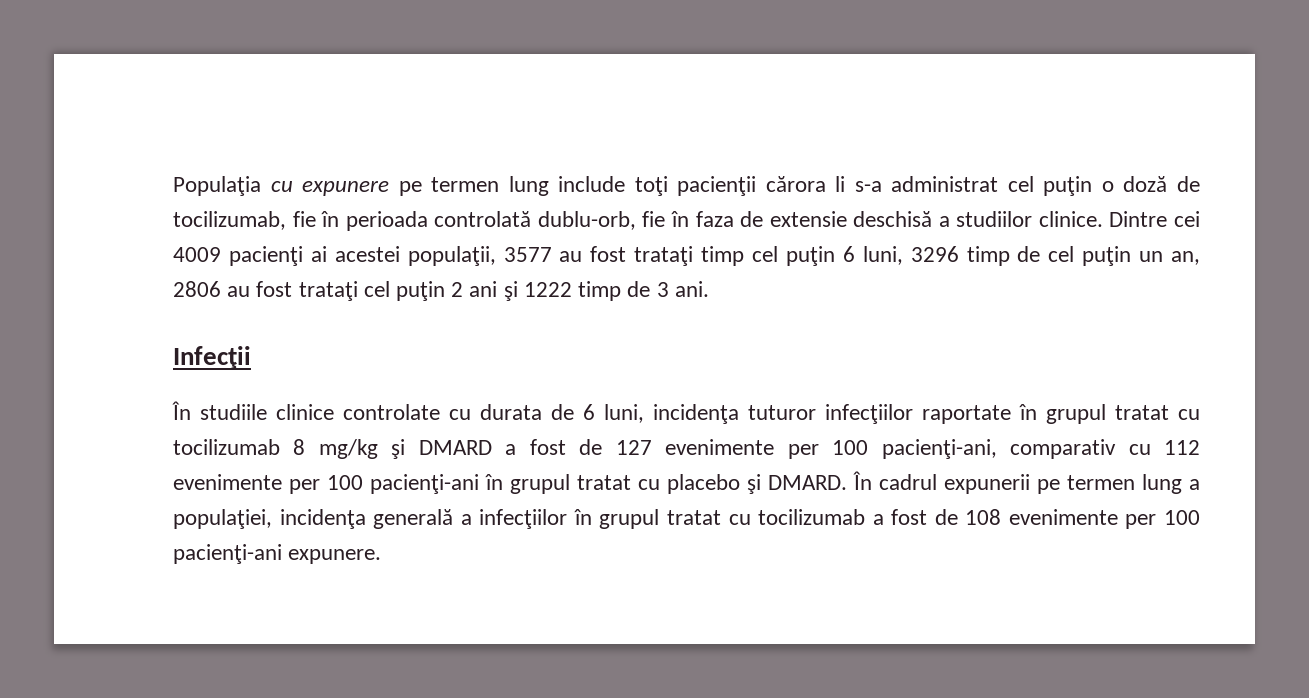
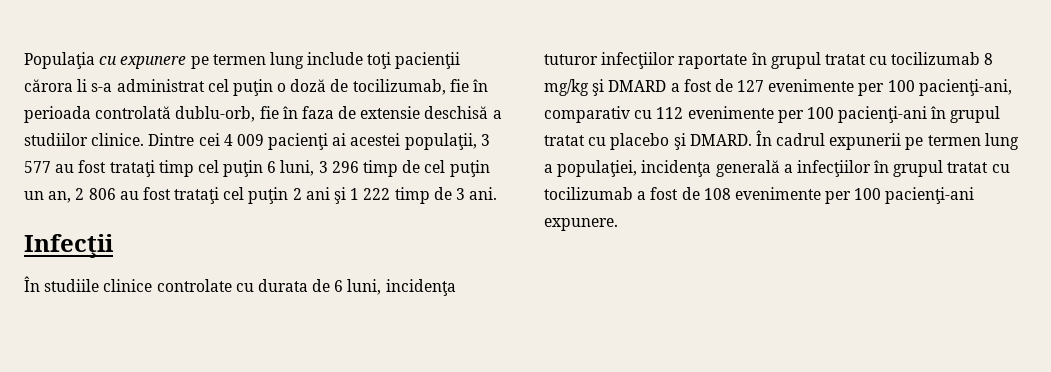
- Dintre cei 4009 pacienţi ai acestei populaţii, 3577 au fost trataţi timp cel puţin 6 luni, 3296 timp de cel puţin un an, 2806 au fost trataţi cel puţin 2 ani şi 1222 timp de 3 ani.
+ Dintre cei 4 009 pacienţi ai acestei populaţii, 3 577 au fost trataţi timp cel puţin 6 luni, 3 296 timp de cel puţin un an, 2 806 au fost trataţi cel puţin 2 ani şi 1 222 timp de 3 ani.

